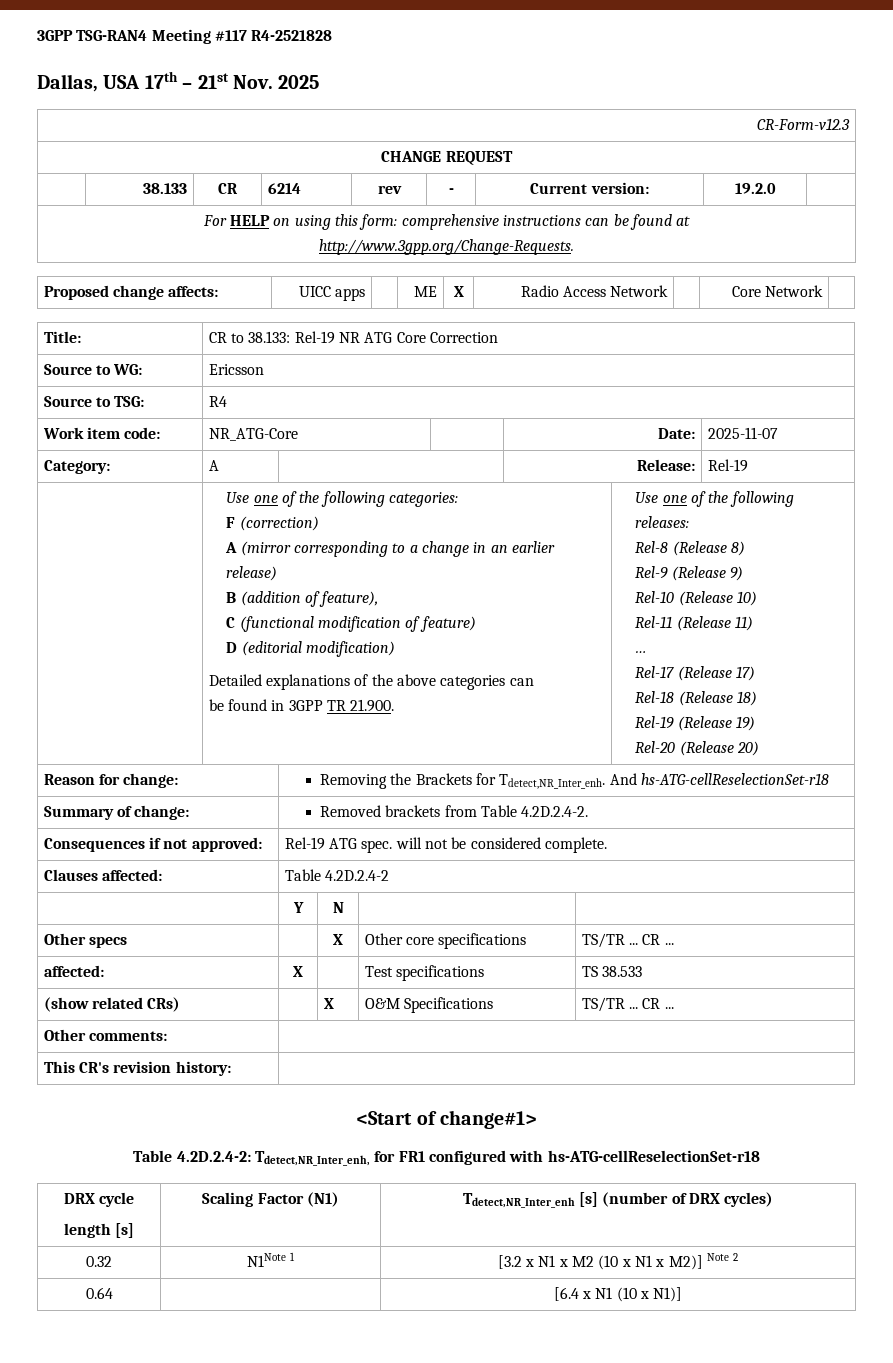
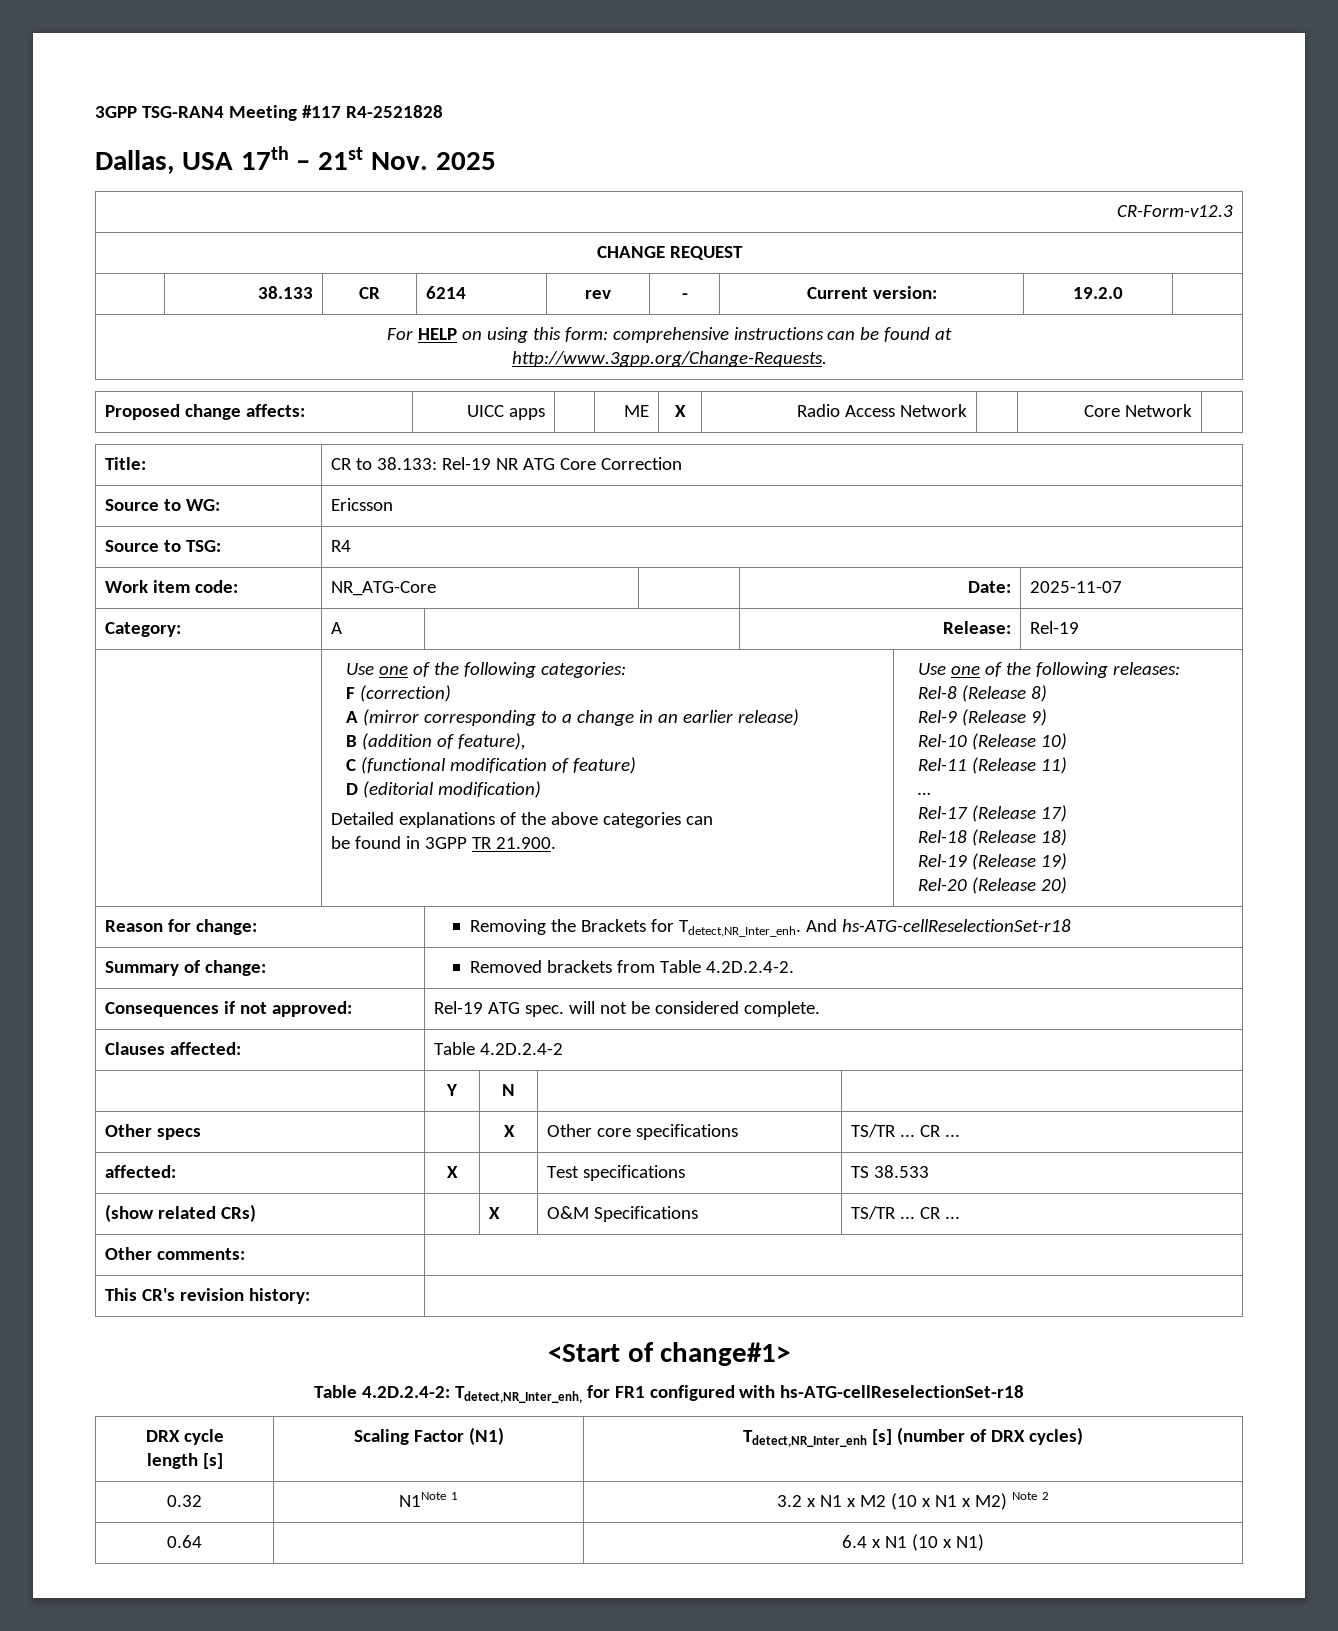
- 0.32 | N1Note 1 | [3.2 x N1 x M2 (10 x N1 x M2)] Note 2
+ 0.32 | N1Note 1 | 3.2 x N1 x M2 (10 x N1 x M2) Note 2
- 0.64 | | [6.4 x N1 (10 x N1)]
+ 0.64 | | 6.4 x N1 (10 x N1)

